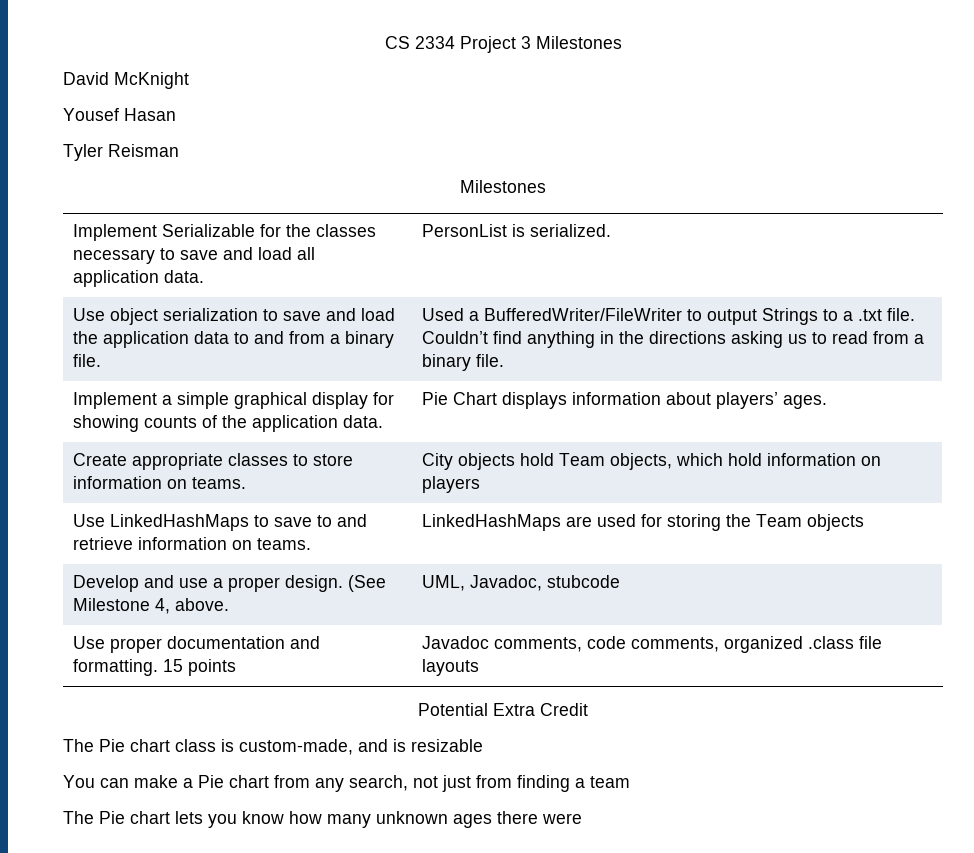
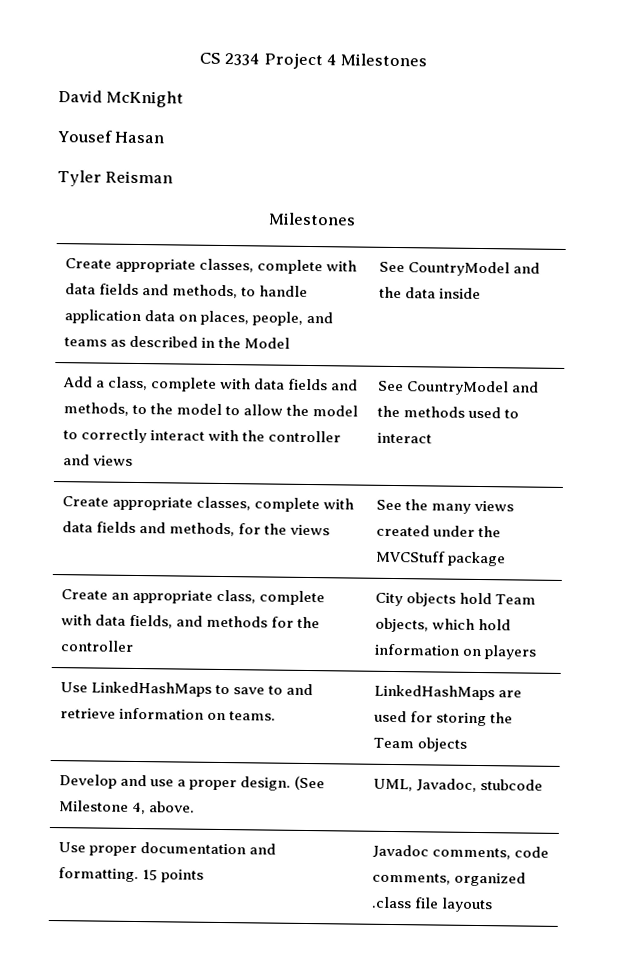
- CS 2334 Project 3 Milestones
+ CS 2334 Project 4 Milestones
- Implement Serializable for the classes necessary to save and load all application data. | PersonList is serialized.
- Use object serialization to save and load the application data to and from a binary file. | Used a BufferedWriter/FileWriter to output Strings to a .txt file. Couldn’t find anything in the directions asking us to read from a binary file.
- Implement a simple graphical display for showing counts of the application data. | Pie Chart displays information about players’ ages.
- Create appropriate classes to store information on teams. | City objects hold Team objects, which hold information on players
+ Create appropriate classes, complete with data fields and methods, to handle application data on places, people, and teams as described in the Model | See CountryModel and the data inside
+ Add a class, complete with data fields and methods, to the model to allow the model to correctly interact with the controller and views | See CountryModel and the methods used to interact
+ Create appropriate classes, complete with data fields and methods, for the views | See the many views created under the MVCStuff package
+ Create an appropriate class, complete with data fields, and methods for the controller | City objects hold Team objects, which hold information on players
- Potential Extra Credit
- The Pie chart class is custom-made, and is resizable
- You can make a Pie chart from any search, not just from finding a team
- The Pie chart lets you know how many unknown ages there were

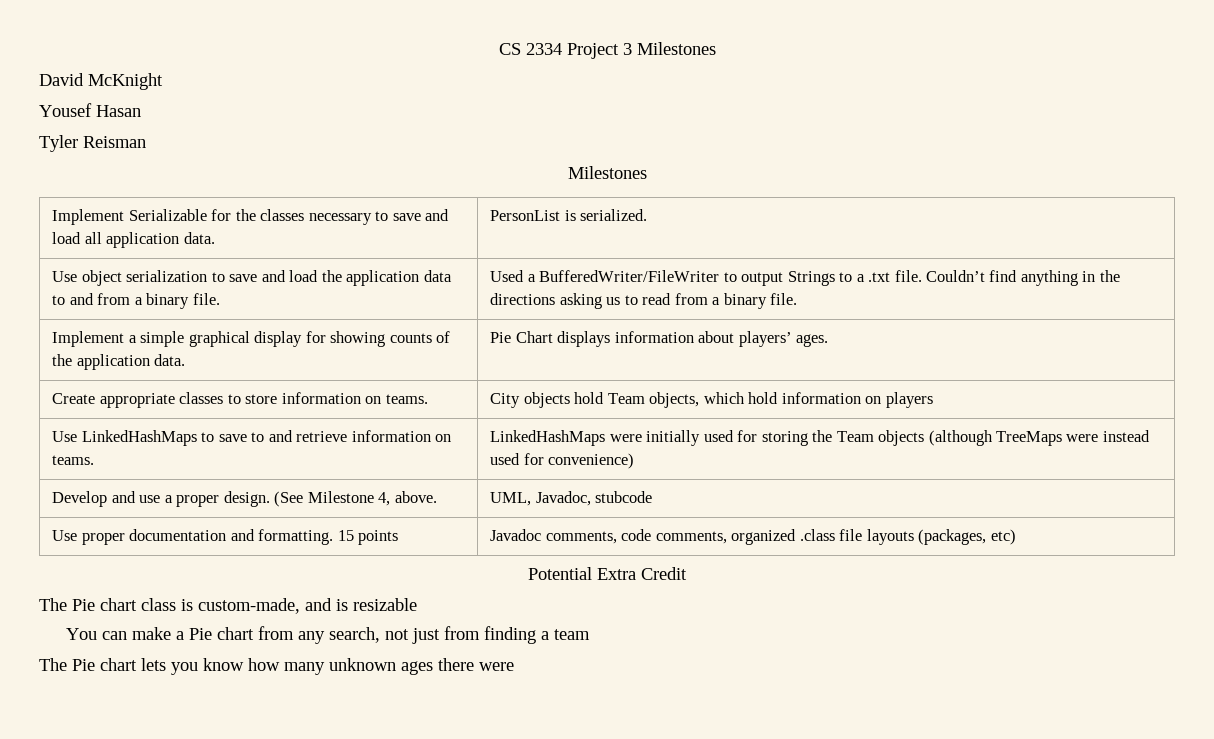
- CS 2334 Project 4 Milestones
+ CS 2334 Project 3 Milestones
- Create appropriate classes, complete with data fields and methods, to handle application data on places, people, and teams as described in the Model | See CountryModel and the data inside
- Add a class, complete with data fields and methods, to the model to allow the model to correctly interact with the controller and views | See CountryModel and the methods used to interact
- Create appropriate classes, complete with data fields and methods, for the views | See the many views created under the MVCStuff package
- Create an appropriate class, complete with data fields, and methods for the controller | City objects hold Team objects, which hold information on players
+ Implement Serializable for the classes necessary to save and load all application data. | PersonList is serialized.
+ Use object serialization to save and load the application data to and from a binary file. | Used a BufferedWriter/FileWriter to output Strings to a .txt file. Couldn’t find anything in the directions asking us to read from a binary file.
+ Implement a simple graphical display for showing counts of the application data. | Pie Chart displays information about players’ ages.
+ Create appropriate classes to store information on teams. | City objects hold Team objects, which hold information on players
- Use LinkedHashMaps to save to and retrieve information on teams. | LinkedHashMaps are used for storing the Team objects
+ Use LinkedHashMaps to save to and retrieve information on teams. | LinkedHashMaps were initially used for storing the Team objects (although TreeMaps were instead used for convenience)
- Use proper documentation and formatting. 15 points | Javadoc comments, code comments, organized .class file layouts
+ Use proper documentation and formatting. 15 points | Javadoc comments, code comments, organized .class file layouts (packages, etc)
+ Potential Extra Credit
+ The Pie chart class is custom-made, and is resizable
+ You can make a Pie chart from any search, not just from finding a team
+ The Pie chart lets you know how many unknown ages there were

